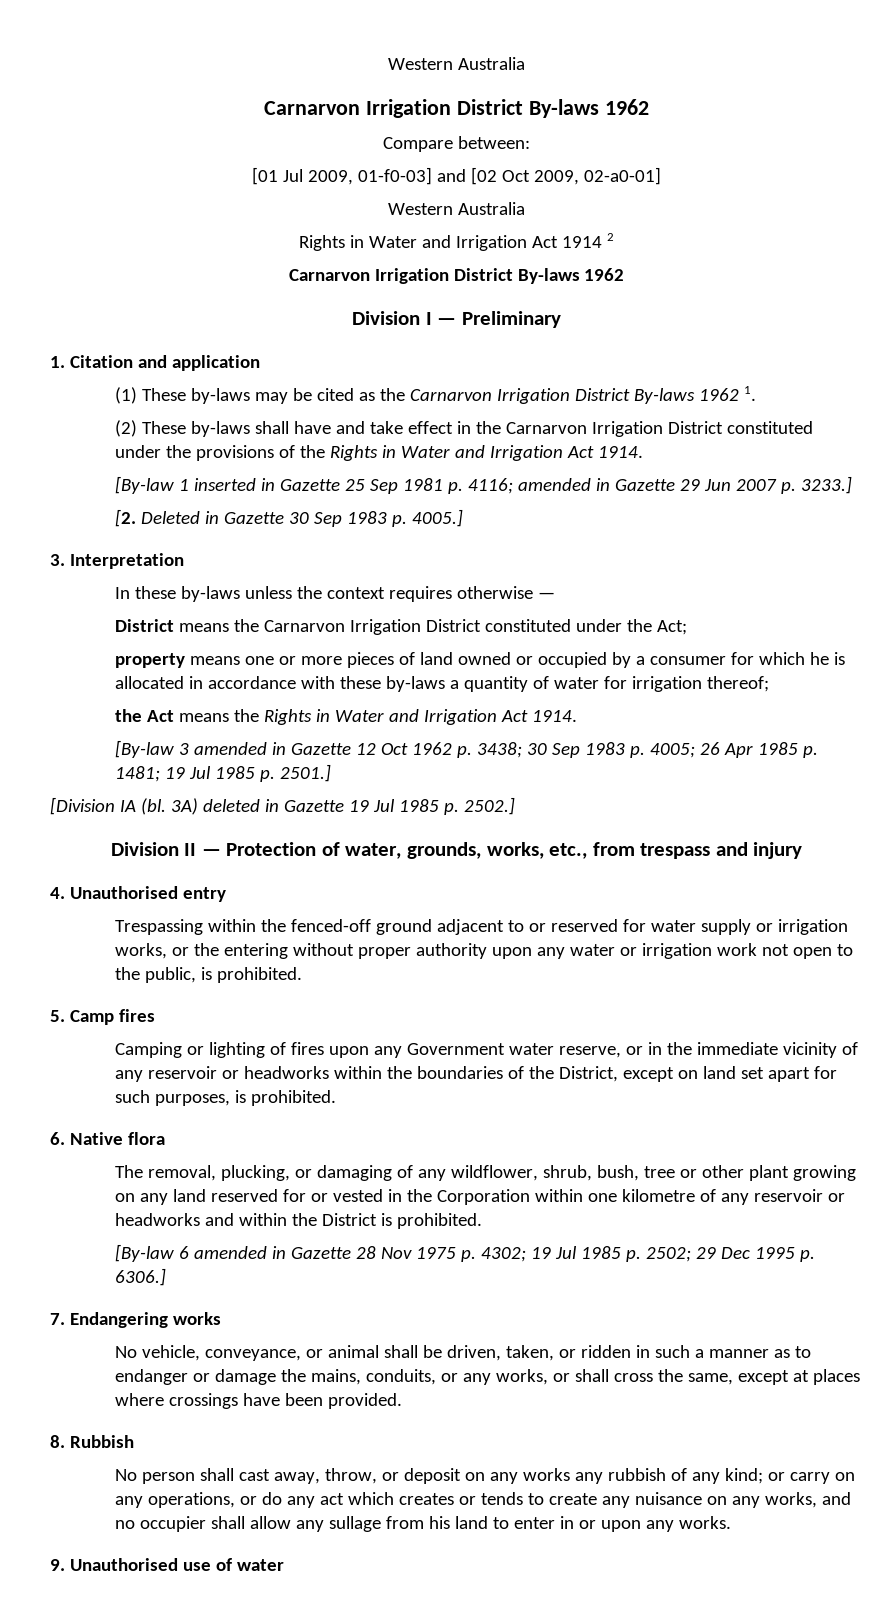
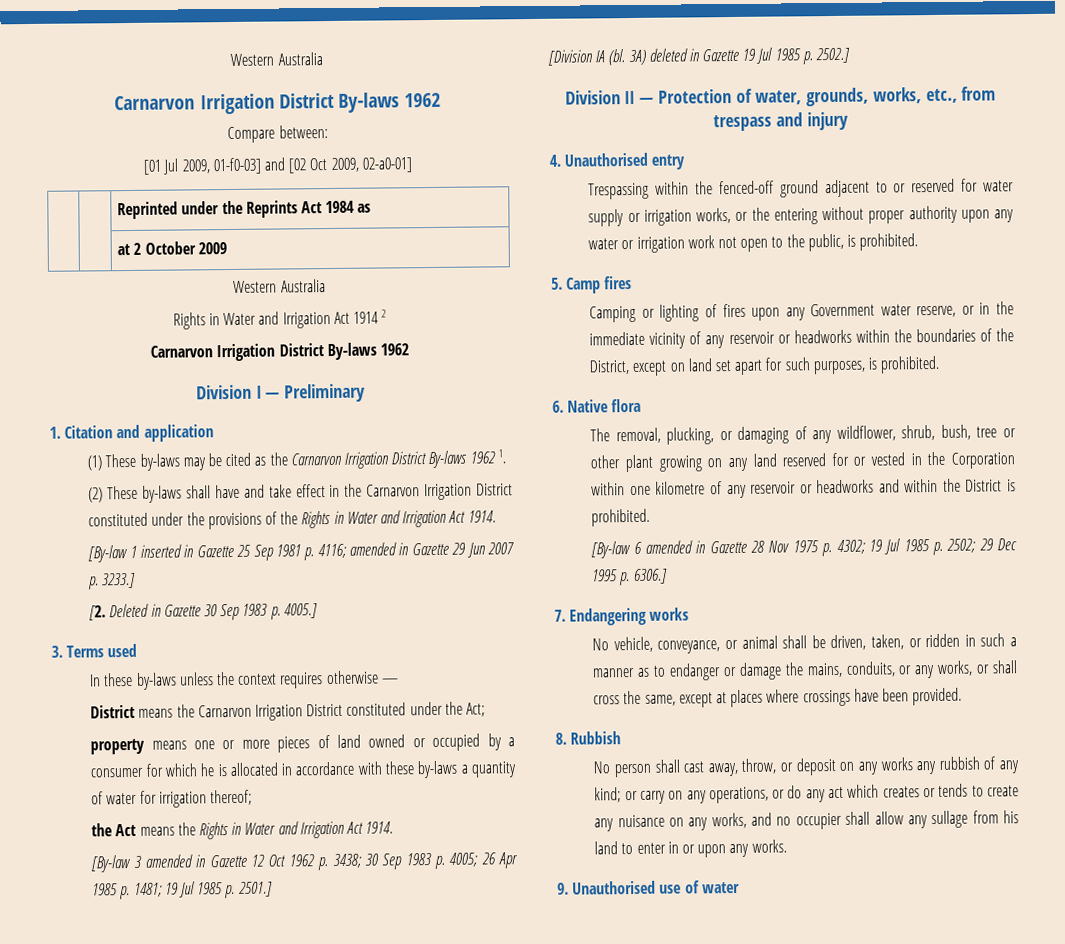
+ | | Reprinted under the Reprints Act 1984 as
+ | | at 2 October 2009
- 3. Interpretation
+ 3. Terms used

